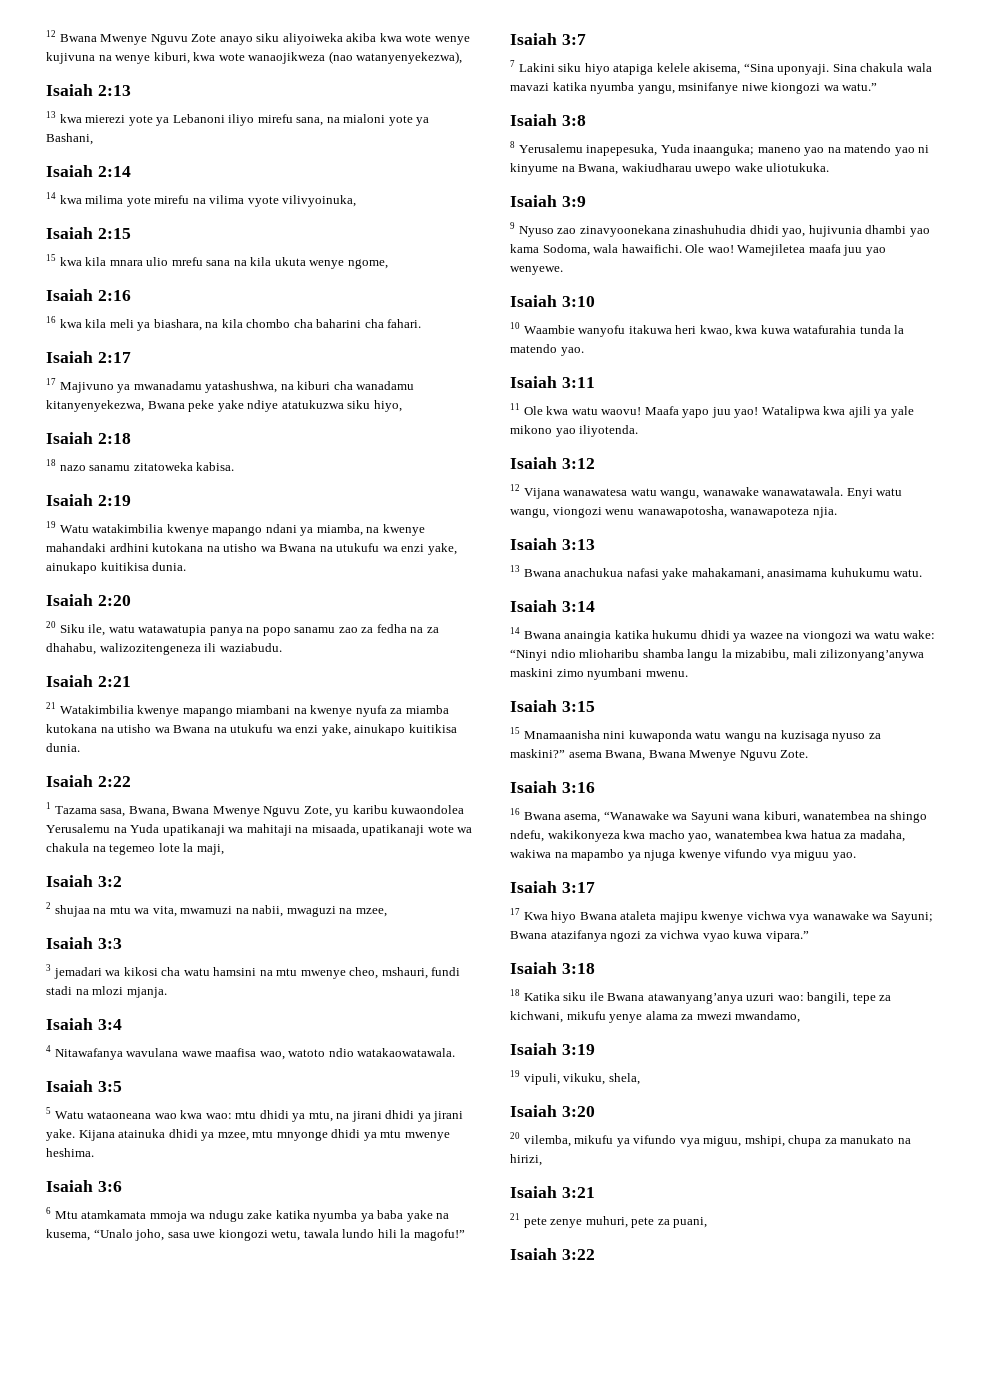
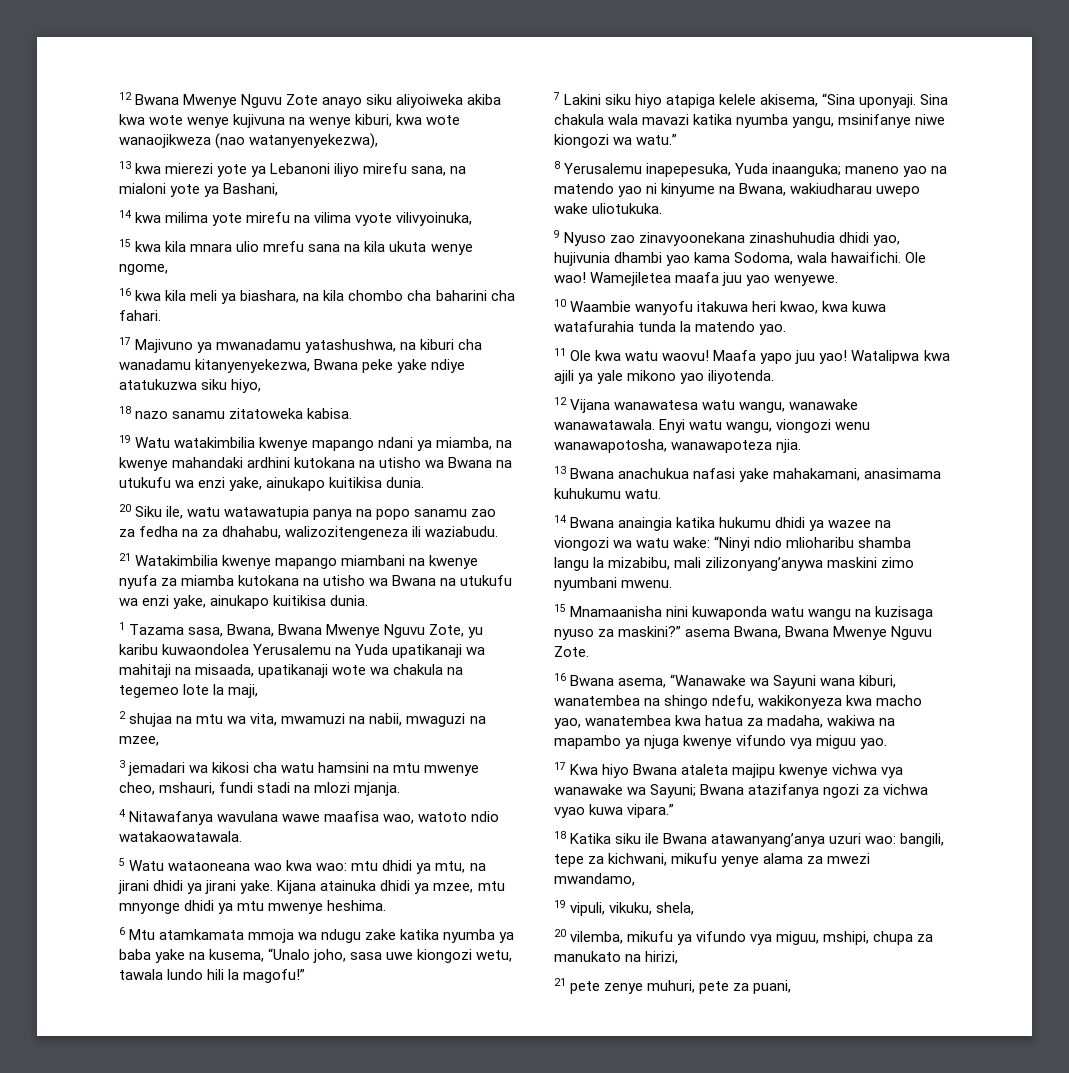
- Isaiah 2:13
- Isaiah 2:14
- Isaiah 2:15
- Isaiah 2:16
- Isaiah 2:17
- Isaiah 2:18
- Isaiah 2:19
- Isaiah 2:20
- Isaiah 2:21
- Isaiah 2:22
- Isaiah 3:2
- Isaiah 3:3
- Isaiah 3:4
- Isaiah 3:5
- Isaiah 3:6
- Isaiah 3:7
- Isaiah 3:8
- Isaiah 3:9
- Isaiah 3:10
- Isaiah 3:11
- Isaiah 3:12
- Isaiah 3:13
- Isaiah 3:14
- Isaiah 3:15
- Isaiah 3:16
- Isaiah 3:17
- Isaiah 3:18
- Isaiah 3:19
- Isaiah 3:20
- Isaiah 3:21
- Isaiah 3:22

